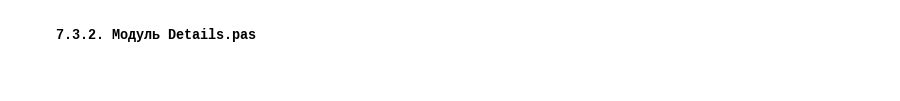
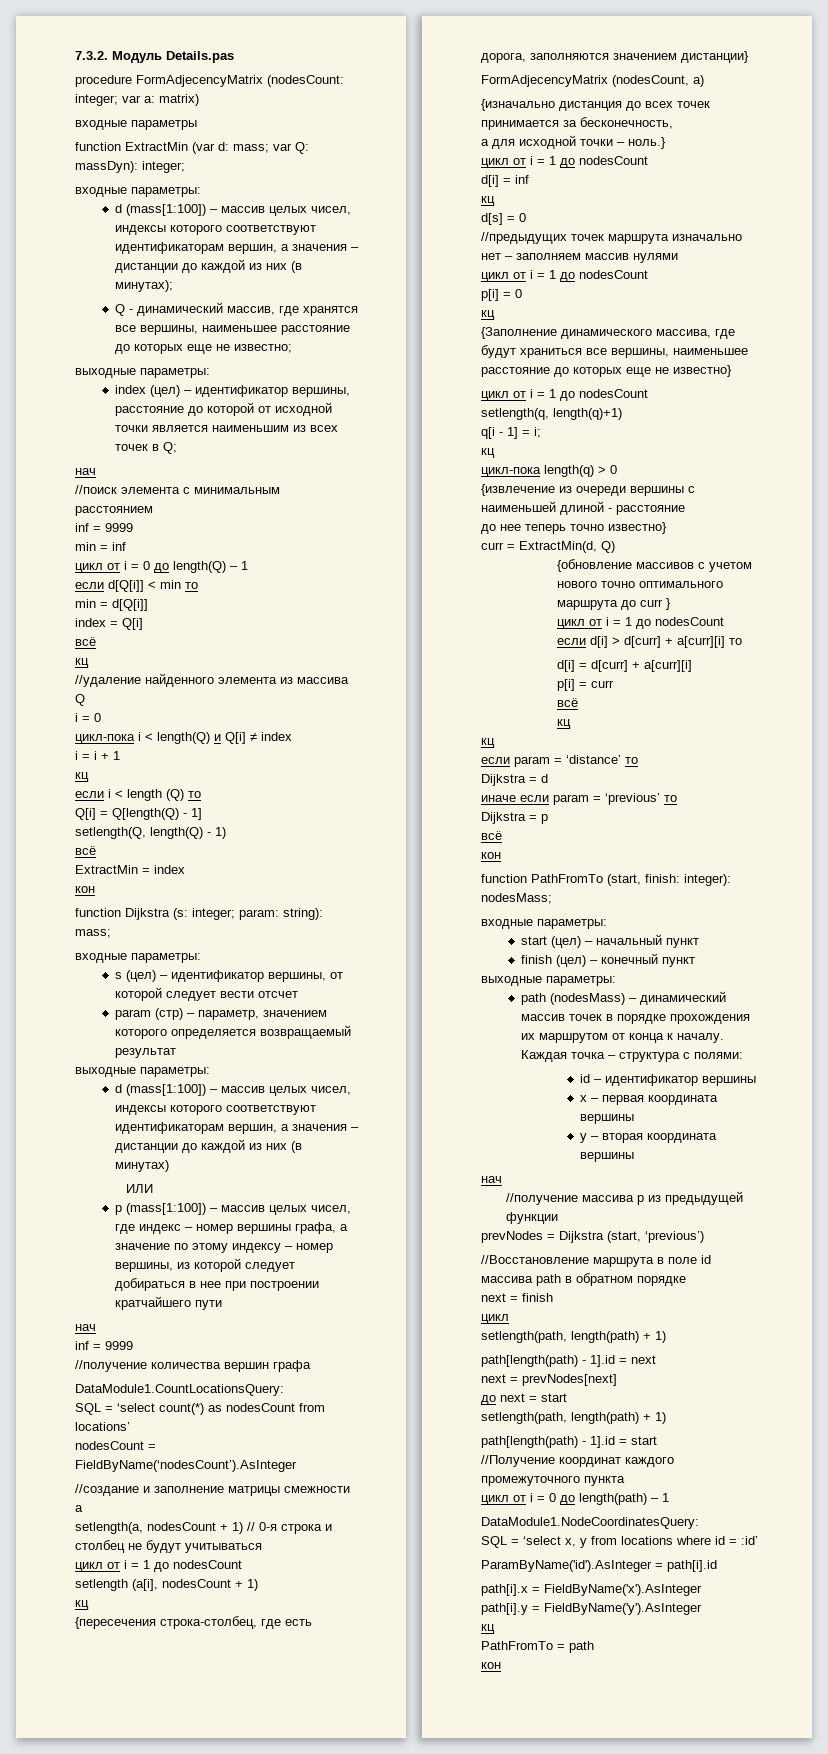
+ procedure FormAdjecencyMatrix (nodesCount: integer; var a: matrix)
+ входные параметры
+ function ExtractMin (var d: mass; var Q: massDyn): integer;
+ входные параметры:
+ d (mass[1:100]) – массив целых чисел, индексы которого соответствуют идентификаторам вершин, а значения – дистанции до каждой из них (в минутах);
+ Q - динамический массив, где хранятся все вершины, наименьшее расстояние до которых еще не известно;
+ выходные параметры:
+ index (цел) – идентификатор вершины, расстояние до которой от исходной точки является наименьшим из всех точек в Q;
+ нач
+ //поиск элемента с минимальным расстоянием
+ inf = 9999
+ min = inf
+ цикл от i = 0 до length(Q) – 1
+ если d[Q[i]] < min то
+ min = d[Q[i]]
+ index = Q[i]
+ всё
+ кц
+ //удаление найденного элемента из массива Q
+ i = 0
+ цикл-пока i < length(Q) и Q[i] ≠ index
+ i = i + 1
+ кц
+ если i < length (Q) то
+ Q[i] = Q[length(Q) - 1]
+ setlength(Q, length(Q) - 1)
+ всё
+ ExtractMin = index
+ кон
+ function Dijkstra (s: integer; param: string): mass;
+ входные параметры:
+ s (цел) – идентификатор вершины, от которой следует вести отсчет
+ param (стр) – параметр, значением которого определяется возвращаемый результат
+ выходные параметры:
+ d (mass[1:100]) – массив целых чисел, индексы которого соответствуют идентификаторам вершин, а значения – дистанции до каждой из них (в минутах)
+ ИЛИ
+ p (mass[1:100]) – массив целых чисел, где индекс – номер вершины графа, а значение по этому индексу – номер вершины, из которой следует добираться в нее при построении кратчайшего пути
+ нач
+ inf = 9999
+ //получение количества вершин графа
+ DataModule1.CountLocationsQuery:
+ SQL = ‘select count(*) as nodesCount from locations’
+ nodesCount = FieldByName(‘nodesCount’).AsInteger
+ //создание и заполнение матрицы смежности a
+ setlength(a, nodesCount + 1) // 0-я строка и столбец не будут учитываться
+ цикл от i = 1 до nodesCount
+ setlength (a[i], nodesCount + 1)
+ кц
+ {пересечения строка-столбец, где есть дорога, заполняются значением дистанции}
+ FormAdjecencyMatrix (nodesCount, a)
+ {изначально дистанция до всех точек принимается за бесконечность,
+ а для исходной точки – ноль.}
+ цикл от i = 1 до nodesCount
+ d[i] = inf
+ кц
+ d[s] = 0
+ //предыдущих точек маршрута изначально нет – заполняем массив нулями
+ цикл от i = 1 до nodesCount
+ p[i] = 0
+ кц
+ {Заполнение динамического массива, где будут храниться все вершины, наименьшее расстояние до которых еще не известно}
+ цикл от i = 1 до nodesCount
+ setlength(q, length(q)+1)
+ q[i - 1] = i;
+ кц
+ цикл-пока length(q) > 0
+ {извлечение из очереди вершины с наименьшей длиной - расстояние
+ до нее теперь точно известно}
+ curr = ExtractMin(d, Q)
+ {обновление массивов с учетом нового точно оптимального маршрута до curr }
+ цикл от i = 1 до nodesCount
+ если d[i] > d[curr] + a[curr][i] то
+ d[i] = d[curr] + a[curr][i]
+ p[i] = curr
+ всё
+ кц
+ кц
+ если param = ‘distance’ то
+ Dijkstra = d
+ иначе если param = ‘previous’ то
+ Dijkstra = p
+ всё
+ кон
+ function PathFromTo (start, finish: integer): nodesMass;
+ входные параметры:
+ start (цел) – начальный пункт
+ finish (цел) – конечный пункт
+ выходные параметры:
+ path (nodesMass) – динамический массив точек в порядке прохождения их маршрутом от конца к началу. Каждая точка – структура с полями:
+ id – идентификатор вершины
+ x – первая координата вершины
+ y – вторая координата вершины
+ нач
+ //получение массива p из предыдущей функции
+ prevNodes = Dijkstra (start, ‘previous’)
+ //Восстановление маршрута в поле id массива path в обратном порядке
+ next = finish
+ цикл
+ setlength(path, length(path) + 1)
+ path[length(path) - 1].id = next
+ next = prevNodes[next]
+ до next = start
+ setlength(path, length(path) + 1)
+ path[length(path) - 1].id = start
+ //Получение координат каждого промежуточного пункта
+ цикл от i = 0 до length(path) – 1
+ DataModule1.NodeCoordinatesQuery:
+ SQL = ‘select x, y from locations where id = :id’
+ ParamByName('id').AsInteger = path[i].id
+ path[i].x = FieldByName('x').AsInteger
+ path[i].y = FieldByName('y').AsInteger
+ кц
+ PathFromTo = path
+ кон

